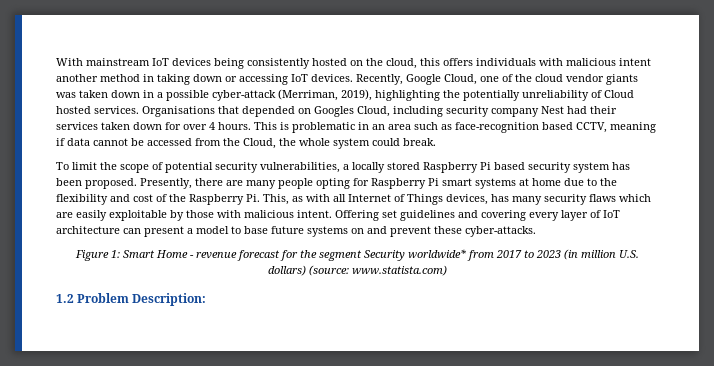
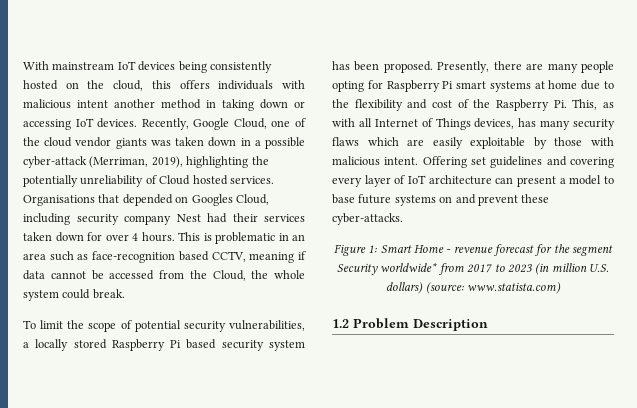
- 1.2 Problem Description:
+ 1.2 Problem Description

